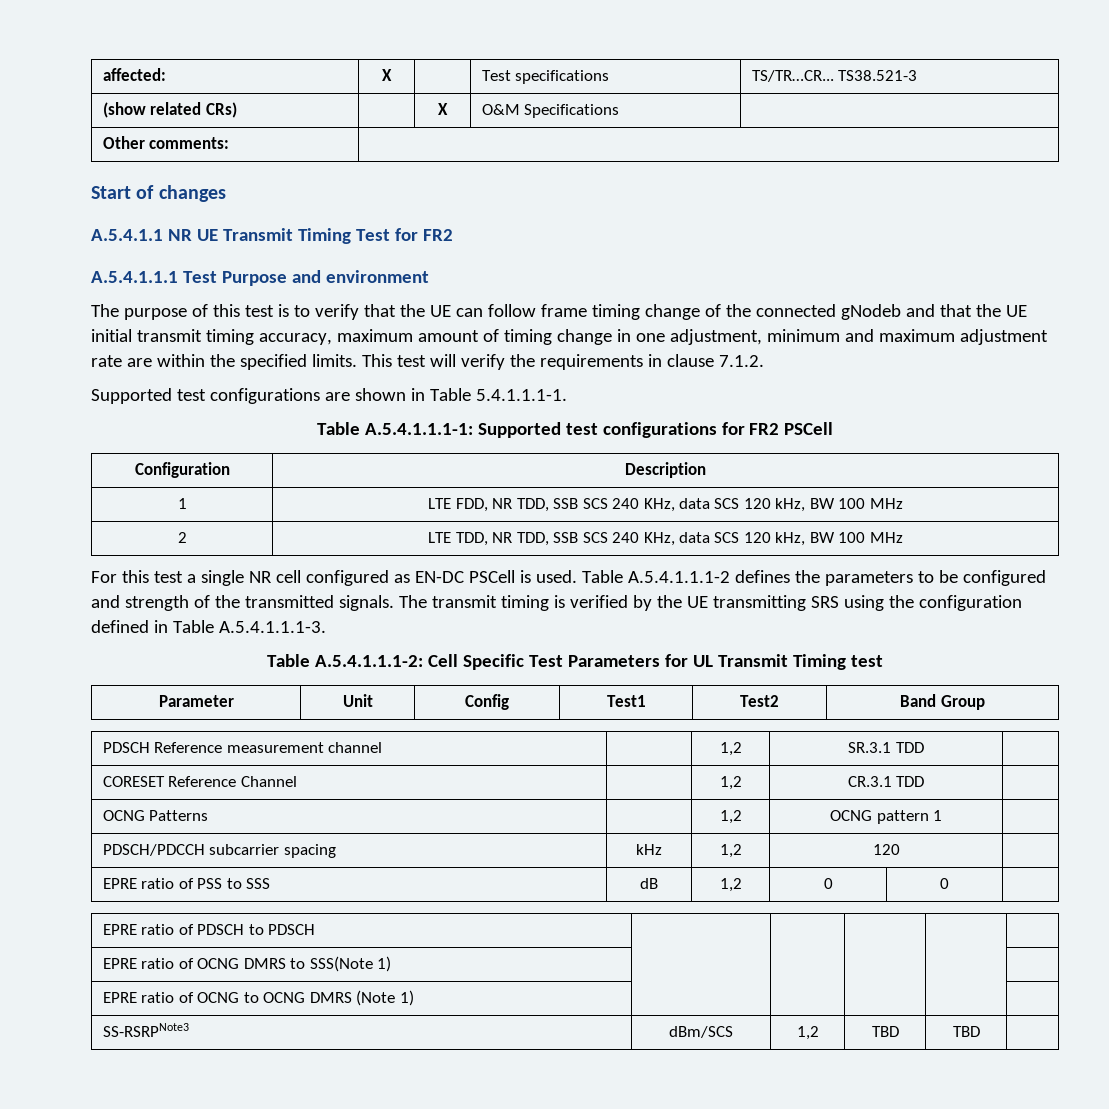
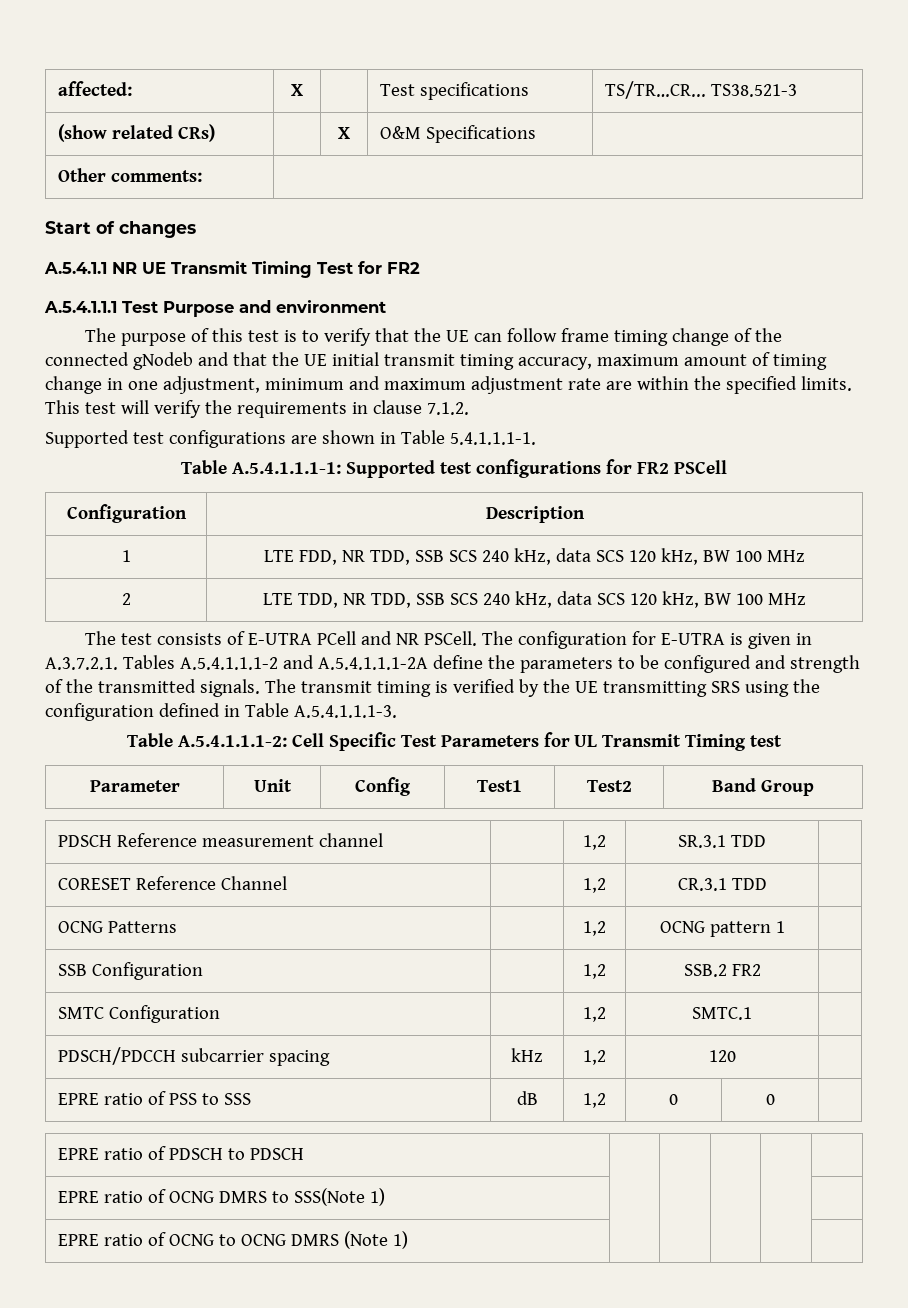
- 1 | LTE FDD, NR TDD, SSB SCS 240 KHz, data SCS 120 kHz, BW 100 MHz
+ 1 | LTE FDD, NR TDD, SSB SCS 240 kHz, data SCS 120 kHz, BW 100 MHz
- 2 | LTE TDD, NR TDD, SSB SCS 240 KHz, data SCS 120 kHz, BW 100 MHz
- For this test a single NR cell configured as EN-DC PSCell is used. Table A.5.4.1.1.1-2 defines the parameters to be configured and strength of the transmitted signals.
+ 2 | LTE TDD, NR TDD, SSB SCS 240 kHz, data SCS 120 kHz, BW 100 MHz
+ The test consists of E-UTRA PCell and NR PSCell. The configuration for E-UTRA is given in A.3.7.2.1. Tables A.5.4.1.1.1-2 and A.5.4.1.1.1-2A define the parameters to be configured and strength of the transmitted signals.
+ SSB Configuration | | 1,2 | SSB.2 FR2 |
+ SMTC Configuration | | 1,2 | SMTC.1 |
- SS-RSRPNote3 | dBm/SCS | 1,2 | TBD | TBD |

